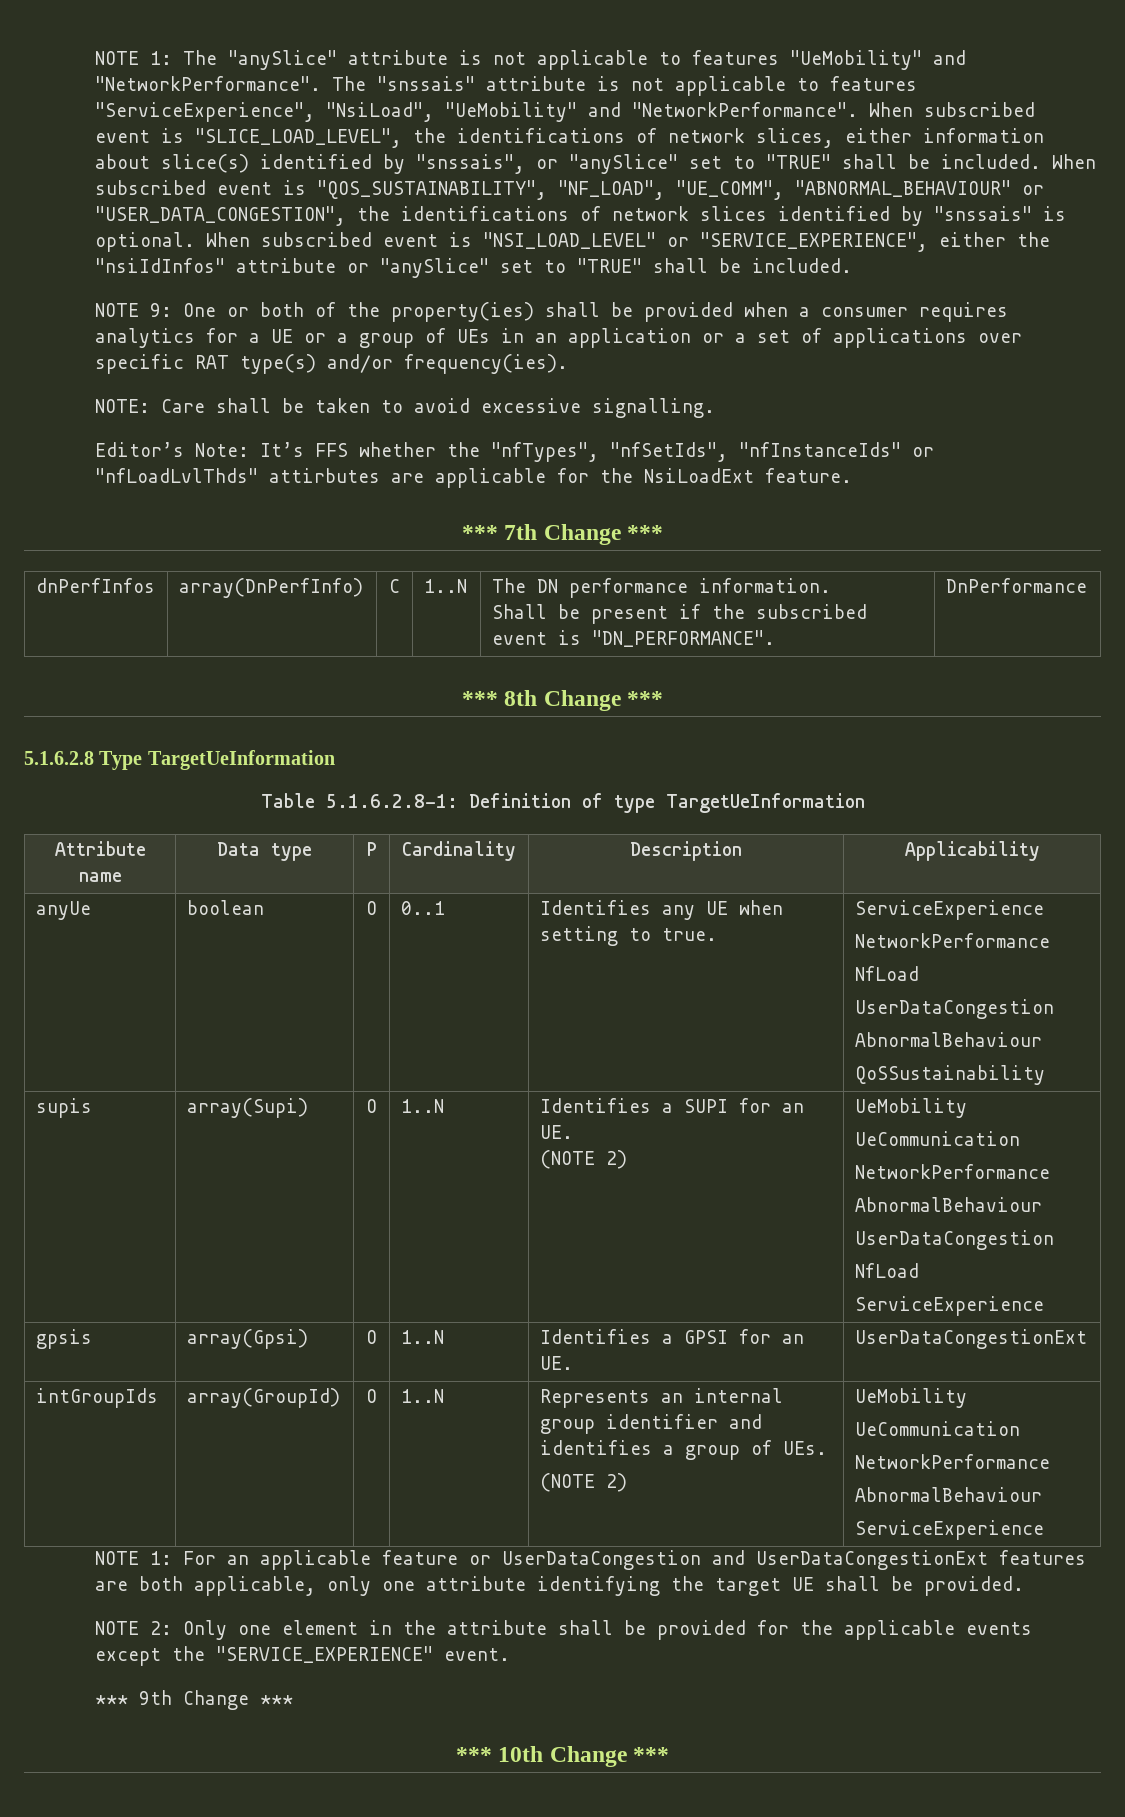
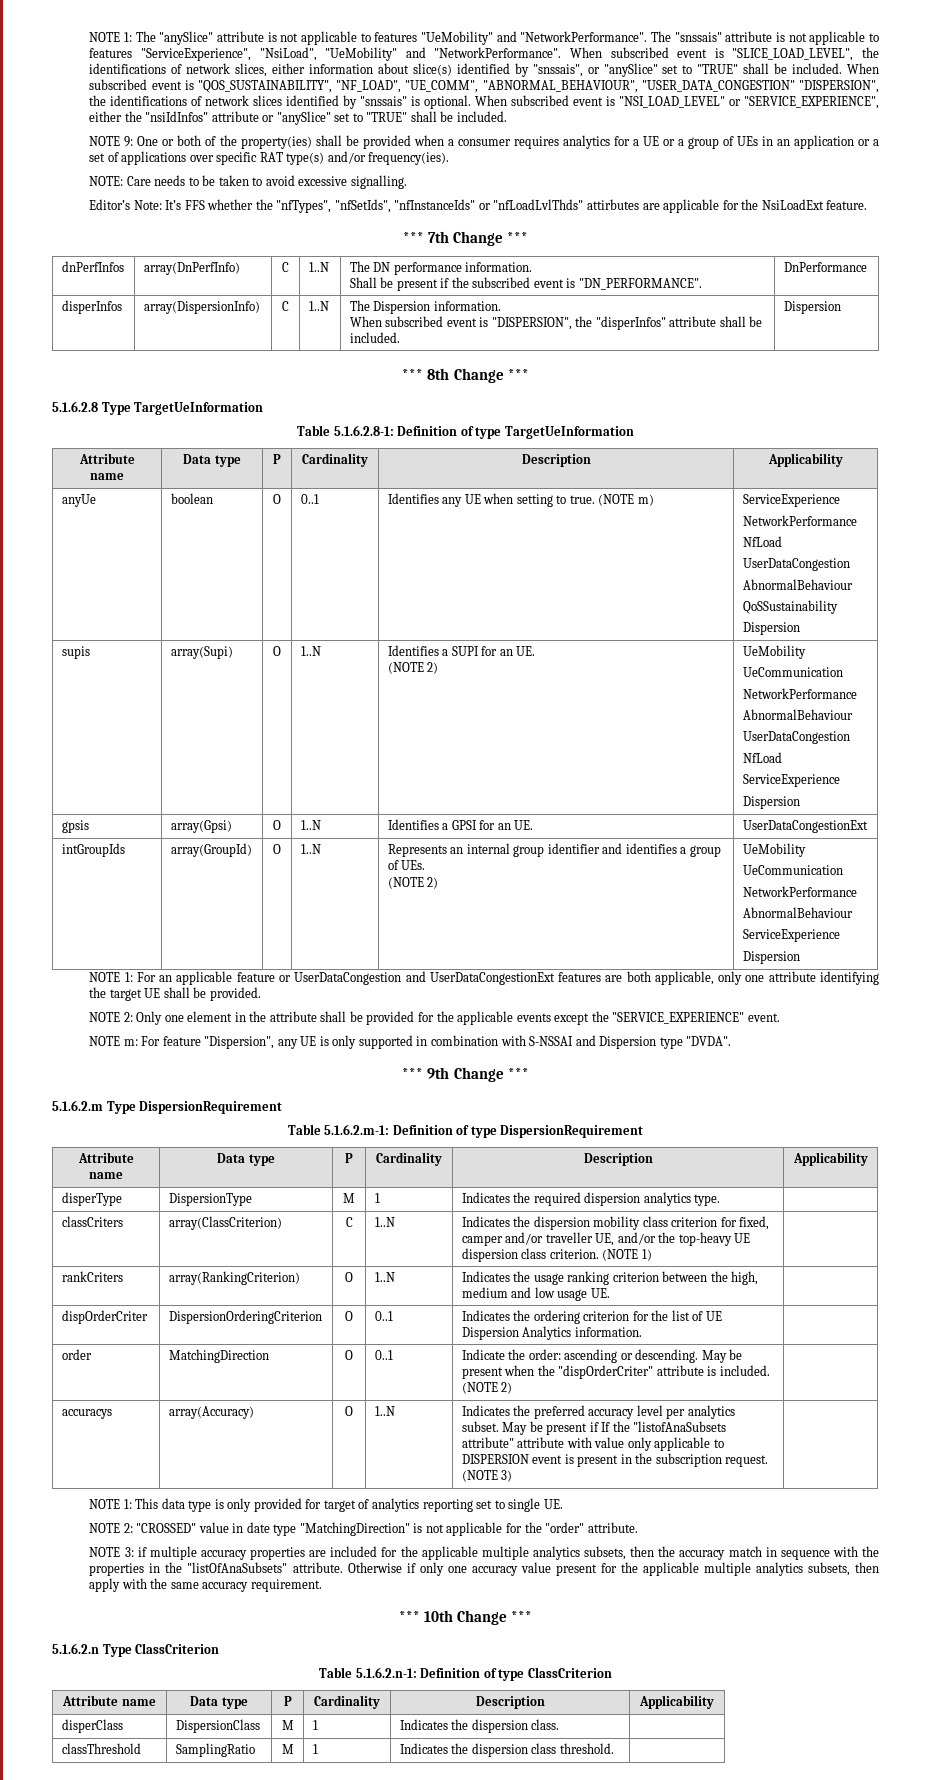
- When subscribed event is "QOS_SUSTAINABILITY", "NF_LOAD", "UE_COMM", "ABNORMAL_BEHAVIOUR" or "USER_DATA_CONGESTION", the identifications of network slices identified by "snssais" is optional.
+ When subscribed event is "QOS_SUSTAINABILITY", "NF_LOAD", "UE_COMM", "ABNORMAL_BEHAVIOUR", "USER_DATA_CONGESTION" "DISPERSION", the identifications of network slices identified by "snssais" is optional.
- NOTE: Care shall be taken to avoid excessive signalling.
+ NOTE: Care needs to be taken to avoid excessive signalling.
+ disperInfos | array(DispersionInfo) | C | 1..N | The Dispersion information.
+ When subscribed event is "DISPERSION", the "disperInfos" attribute shall be included. | Dispersion
- anyUe | boolean | O | 0..1 | Identifies any UE when setting to true. | ServiceExperience
+ anyUe | boolean | O | 0..1 | Identifies any UE when setting to true. (NOTE m) | ServiceExperience
  NetworkPerformance
  NfLoad
  UserDataCongestion
  AbnormalBehaviour
  QoSSustainability
+ Dispersion
  supis | array(Supi) | O | 1..N | Identifies a SUPI for an UE.
  (NOTE 2) | UeMobility
  UeCommunication
  NetworkPerformance
  AbnormalBehaviour
  UserDataCongestion
  NfLoad
  ServiceExperience
+ Dispersion
  intGroupIds | array(GroupId) | O | 1..N | Represents an internal group identifier and identifies a group of UEs.
  (NOTE 2) | UeMobility
  UeCommunication
  NetworkPerformance
  AbnormalBehaviour
  ServiceExperience
+ Dispersion
+ NOTE m: For feature "Dispersion", any UE is only supported in combination with S-NSSAI and Dispersion type "DVDA".
  *** 9th Change ***
+ 5.1.6.2.m Type DispersionRequirement
+ Table 5.1.6.2.m-1: Definition of type DispersionRequirement
+ Attribute name | Data type | P | Cardinality | Description | Applicability
+ disperType | DispersionType | M | 1 | Indicates the required dispersion analytics type. |
+ classCriters | array(ClassCriterion) | C | 1..N | Indicates the dispersion mobility class criterion for fixed, camper and/or traveller UE, and/or the top-heavy UE dispersion class criterion. (NOTE 1) |
+ rankCriters | array(RankingCriterion) | O | 1..N | Indicates the usage ranking criterion between the high, medium and low usage UE. |
+ dispOrderCriter | DispersionOrderingCriterion | O | 0..1 | Indicates the ordering criterion for the list of UE Dispersion Analytics information. |
+ order | MatchingDirection | O | 0..1 | Indicate the order: ascending or descending. May be present when the "dispOrderCriter" attribute is included. (NOTE 2) |
+ accuracys | array(Accuracy) | O | 1..N | Indicates the preferred accuracy level per analytics subset. May be present if If the "listofAnaSubsets attribute" attribute with value only applicable to DISPERSION event is present in the subscription request. (NOTE 3) |
+ NOTE 1: This data type is only provided for target of analytics reporting set to single UE.
+ NOTE 2: "CROSSED" value in date type "MatchingDirection" is not applicable for the "order" attribute.
+ NOTE 3: if multiple accuracy properties are included for the applicable multiple analytics subsets, then the accuracy match in sequence with the properties in the "listOfAnaSubsets" attribute. Otherwise if only one accuracy value present for the applicable multiple analytics subsets, then apply with the same accuracy requirement.
  *** 10th Change ***
+ 5.1.6.2.n Type ClassCriterion
+ Table 5.1.6.2.n-1: Definition of type ClassCriterion
+ Attribute name | Data type | P | Cardinality | Description | Applicability
+ disperClass | DispersionClass | M | 1 | Indicates the dispersion class. |
+ classThreshold | SamplingRatio | M | 1 | Indicates the dispersion class threshold. |

